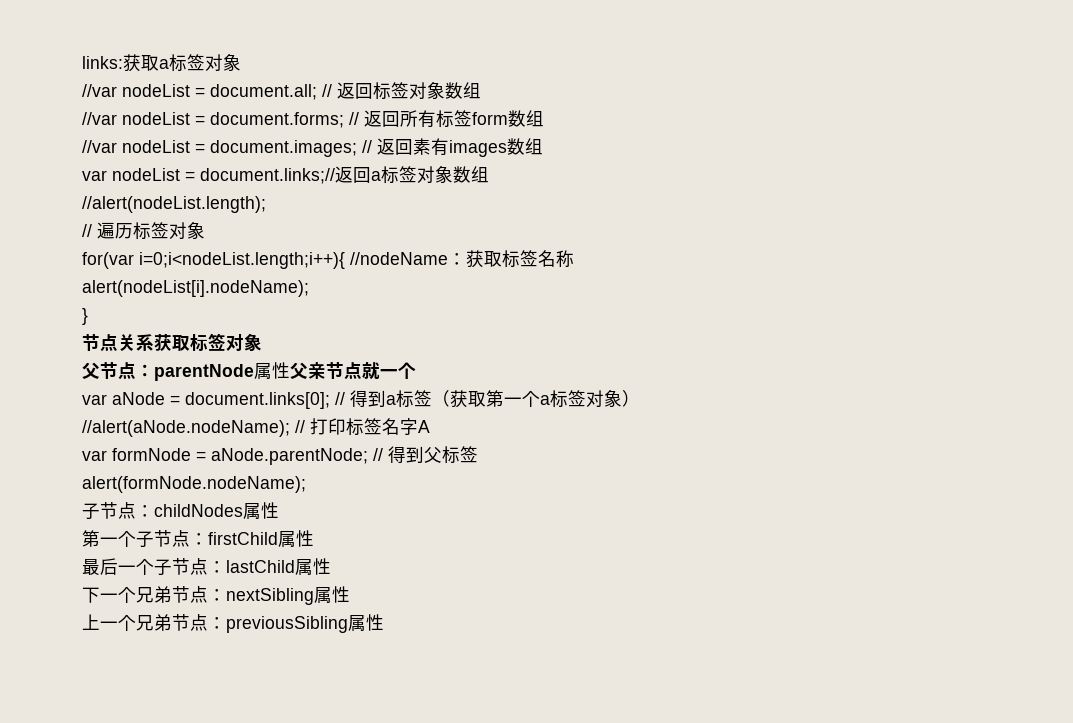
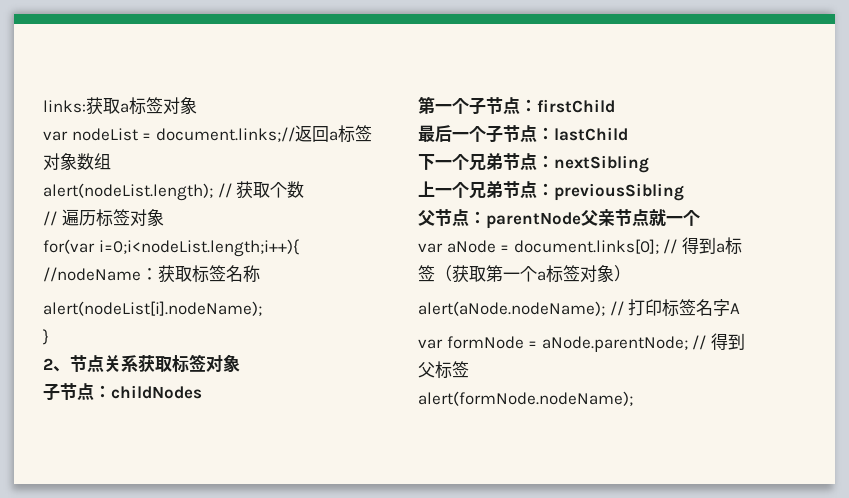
- //var nodeList = document.all; // 返回标签对象数组
- //var nodeList = document.forms; // 返回所有标签form数组
- //var nodeList = document.images; // 返回素有images数组
- //alert(nodeList.length);
+ alert(nodeList.length); // 获取个数
- 节点关系获取标签对象
+ 2、节点关系获取标签对象
+ 子节点：childNodes
+ 第一个子节点：firstChild
+ 最后一个子节点：lastChild
+ 下一个兄弟节点：nextSibling
+ 上一个兄弟节点：previousSibling
- 父节点：parentNode属性父亲节点就一个
+ 父节点：parentNode父亲节点就一个
- //alert(aNode.nodeName); // 打印标签名字A
+ alert(aNode.nodeName); // 打印标签名字A
- 子节点：childNodes属性
- 第一个子节点：firstChild属性
- 最后一个子节点：lastChild属性
- 下一个兄弟节点：nextSibling属性
- 上一个兄弟节点：previousSibling属性

